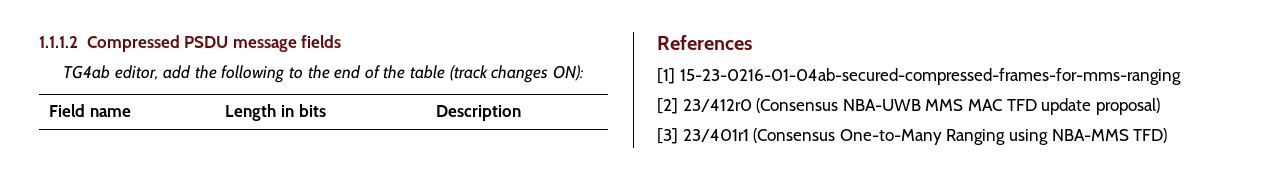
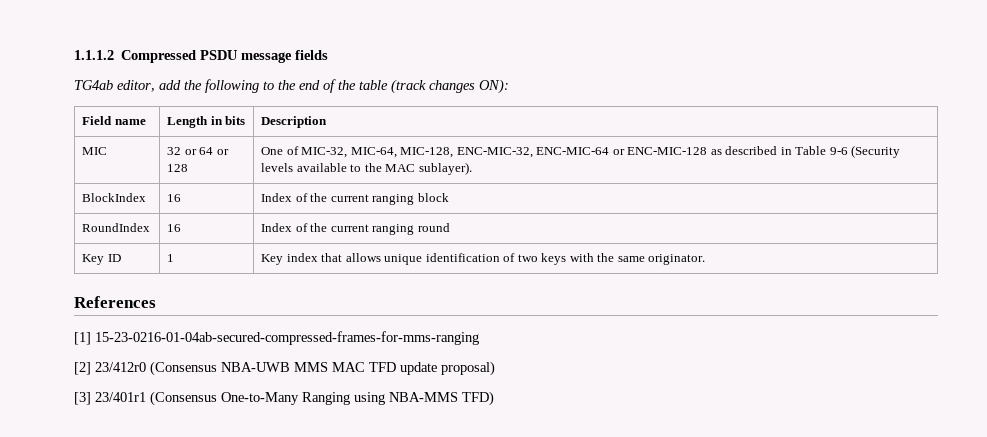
+ MIC | 32 or 64 or 128 | One of MIC-32, MIC-64, MIC-128, ENC-MIC-32, ENC-MIC-64 or ENC-MIC-128 as described in Table 9-6 (Security levels available to the MAC sublayer).
+ BlockIndex | 16 | Index of the current ranging block
+ RoundIndex | 16 | Index of the current ranging round
+ Key ID | 1 | Key index that allows unique identification of two keys with the same originator.

